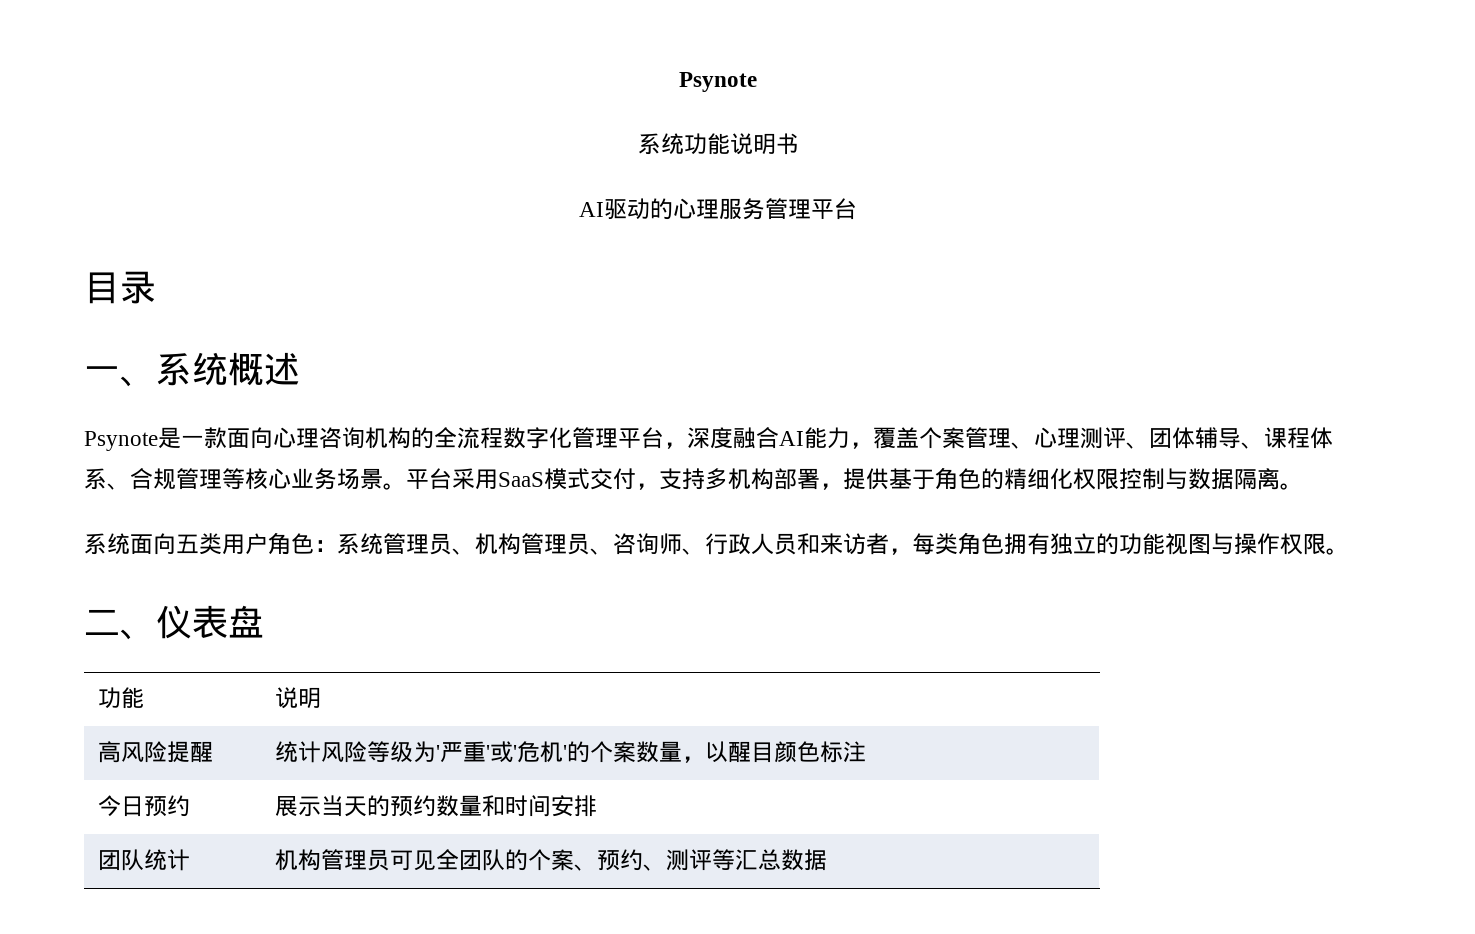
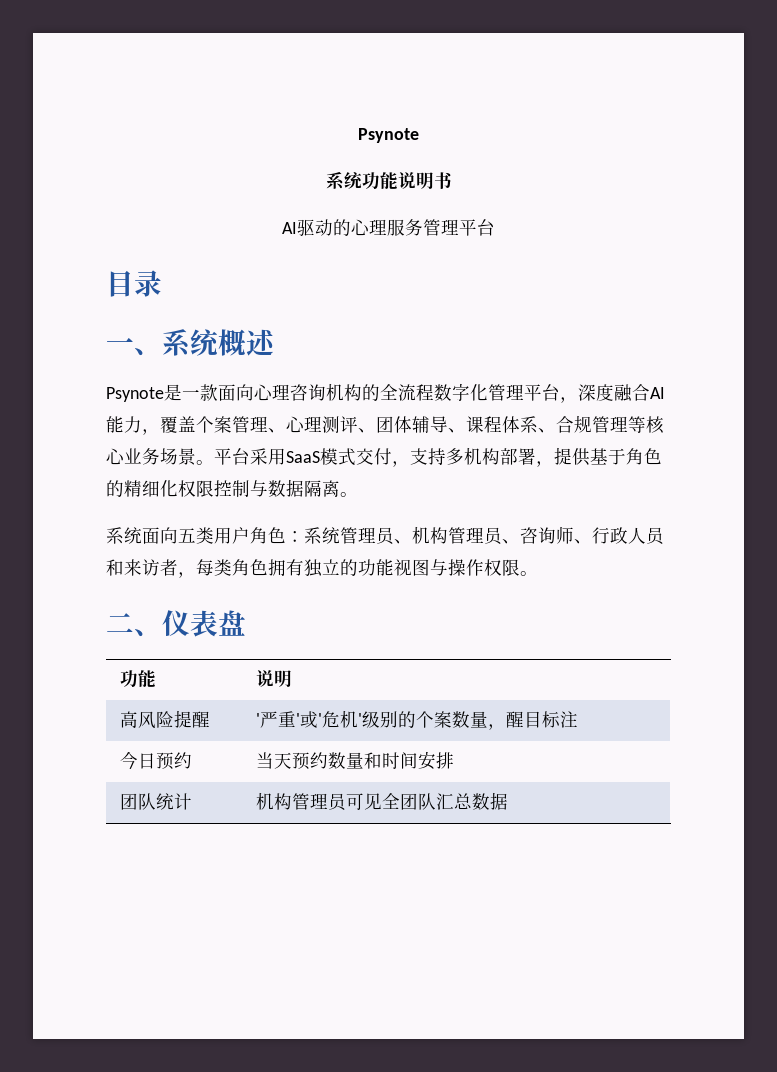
- 高风险提醒 | 统计风险等级为'严重'或'危机'的个案数量，以醒目颜色标注
+ 高风险提醒 | '严重'或'危机'级别的个案数量，醒目标注
- 今日预约 | 展示当天的预约数量和时间安排
+ 今日预约 | 当天预约数量和时间安排
- 团队统计 | 机构管理员可见全团队的个案、预约、测评等汇总数据
+ 团队统计 | 机构管理员可见全团队汇总数据

